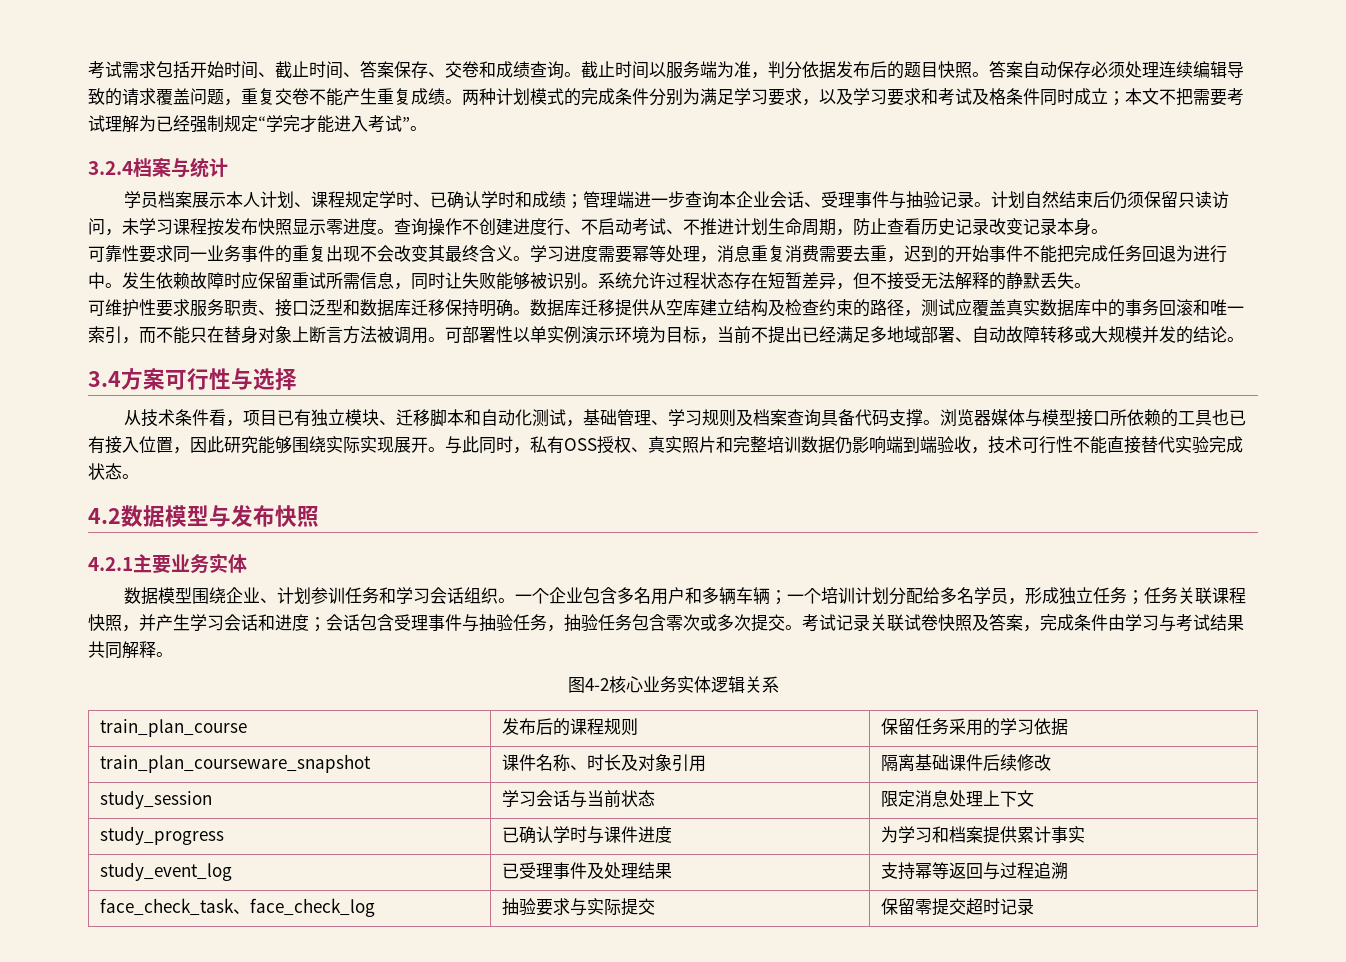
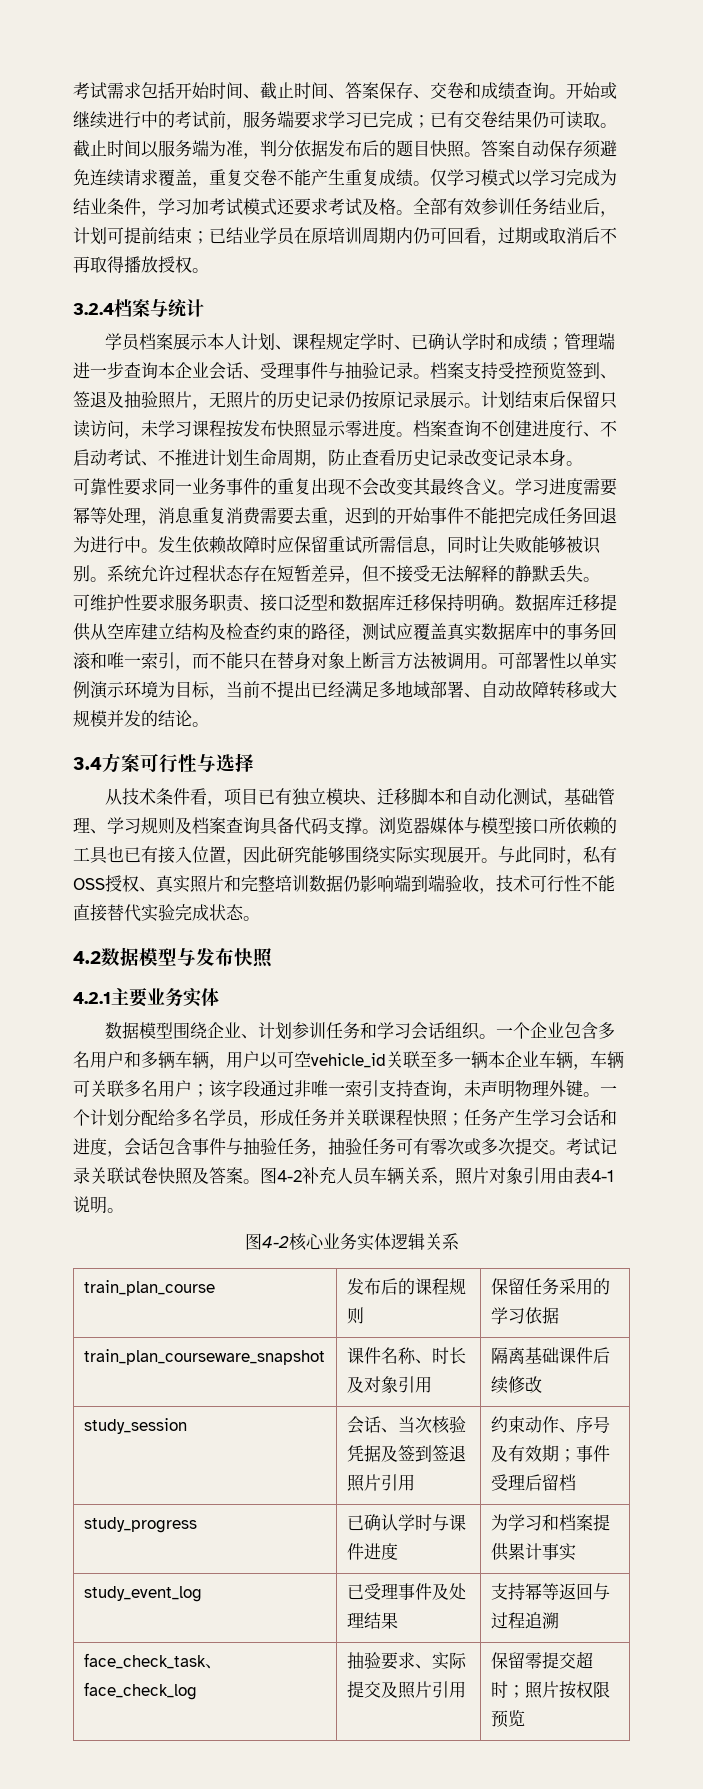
+ 开始或继续进行中的考试前，服务端要求学习已完成；已有交卷结果仍可读取。
- 答案自动保存必须处理连续编辑导致的请求覆盖问题，重复交卷不能产生重复成绩。
+ 答案自动保存须避免连续请求覆盖，重复交卷不能产生重复成绩。
- 两种计划模式的完成条件分别为满足学习要求，以及学习要求和考试及格条件同时成立；本文不把需要考试理解为已经强制规定“学完才能进入考试”。
+ 仅学习模式以学习完成为结业条件，学习加考试模式还要求考试及格。全部有效参训任务结业后，计划可提前结束；已结业学员在原培训周期内仍可回看，过期或取消后不再取得播放授权。
- 计划自然结束后仍须保留只读访问，未学习课程按发布快照显示零进度。
+ 档案支持受控预览签到、签退及抽验照片，无照片的历史记录仍按原记录展示。计划结束后保留只读访问，未学习课程按发布快照显示零进度。
- 查询操作不创建进度行、不启动考试、不推进计划生命周期，防止查看历史记录改变记录本身。
+ 档案查询不创建进度行、不启动考试、不推进计划生命周期，防止查看历史记录改变记录本身。
- 一个企业包含多名用户和多辆车辆；一个培训计划分配给多名学员，形成独立任务；任务关联课程快照，并产生学习会话和进度；会话包含受理事件与抽验任务，抽验任务包含零次或多次提交。
+ 一个企业包含多名用户和多辆车辆，用户以可空vehicle_id关联至多一辆本企业车辆，车辆可关联多名用户；该字段通过非唯一索引支持查询，未声明物理外键。一个计划分配给多名学员，形成任务并关联课程快照；任务产生学习会话和进度，会话包含事件与抽验任务，抽验任务可有零次或多次提交。
- 考试记录关联试卷快照及答案，完成条件由学习与考试结果共同解释。
+ 考试记录关联试卷快照及答案。图4-2补充人员车辆关系，照片对象引用由表4-1说明。
- study_session | 学习会话与当前状态 | 限定消息处理上下文
+ study_session | 会话、当次核验凭据及签到签退照片引用 | 约束动作、序号及有效期；事件受理后留档
- face_check_task、face_check_log | 抽验要求与实际提交 | 保留零提交超时记录
+ face_check_task、face_check_log | 抽验要求、实际提交及照片引用 | 保留零提交超时；照片按权限预览

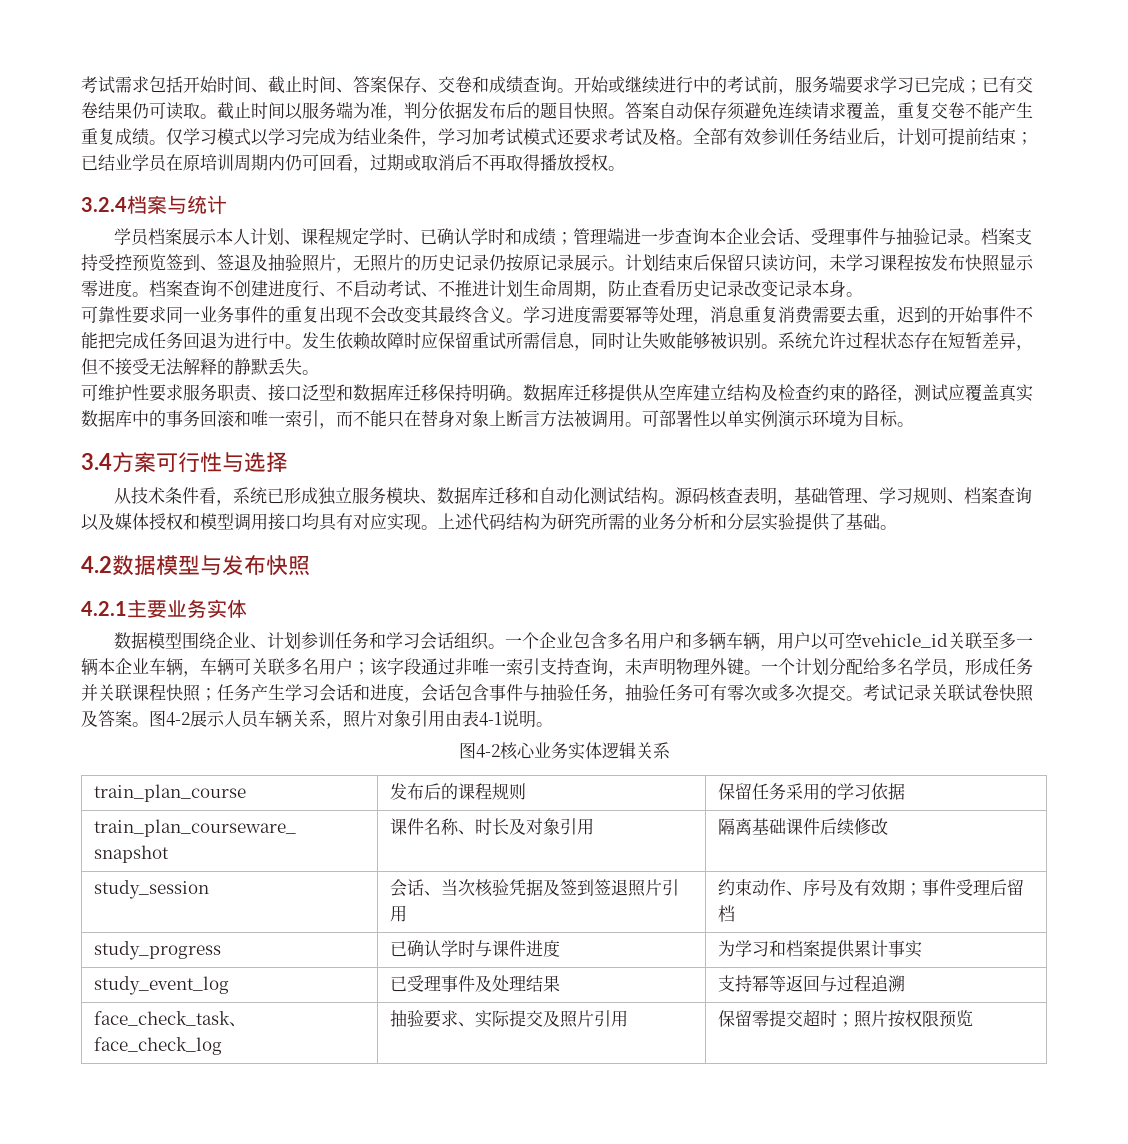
- 可部署性以单实例演示环境为目标，当前不提出已经满足多地域部署、自动故障转移或大规模并发的结论。
+ 可部署性以单实例演示环境为目标。
- 从技术条件看，项目已有独立模块、迁移脚本和自动化测试，基础管理、学习规则及档案查询具备代码支撑。浏览器媒体与模型接口所依赖的工具也已有接入位置，因此研究能够围绕实际实现展开。与此同时，私有OSS授权、真实照片和完整培训数据仍影响端到端验收，技术可行性不能直接替代实验完成状态。
+ 从技术条件看，系统已形成独立服务模块、数据库迁移和自动化测试结构。源码核查表明，基础管理、学习规则、档案查询以及媒体授权和模型调用接口均具有对应实现。上述代码结构为研究所需的业务分析和分层实验提供了基础。
- 图4-2补充人员车辆关系，照片对象引用由表4-1说明。
+ 图4-2展示人员车辆关系，照片对象引用由表4-1说明。

